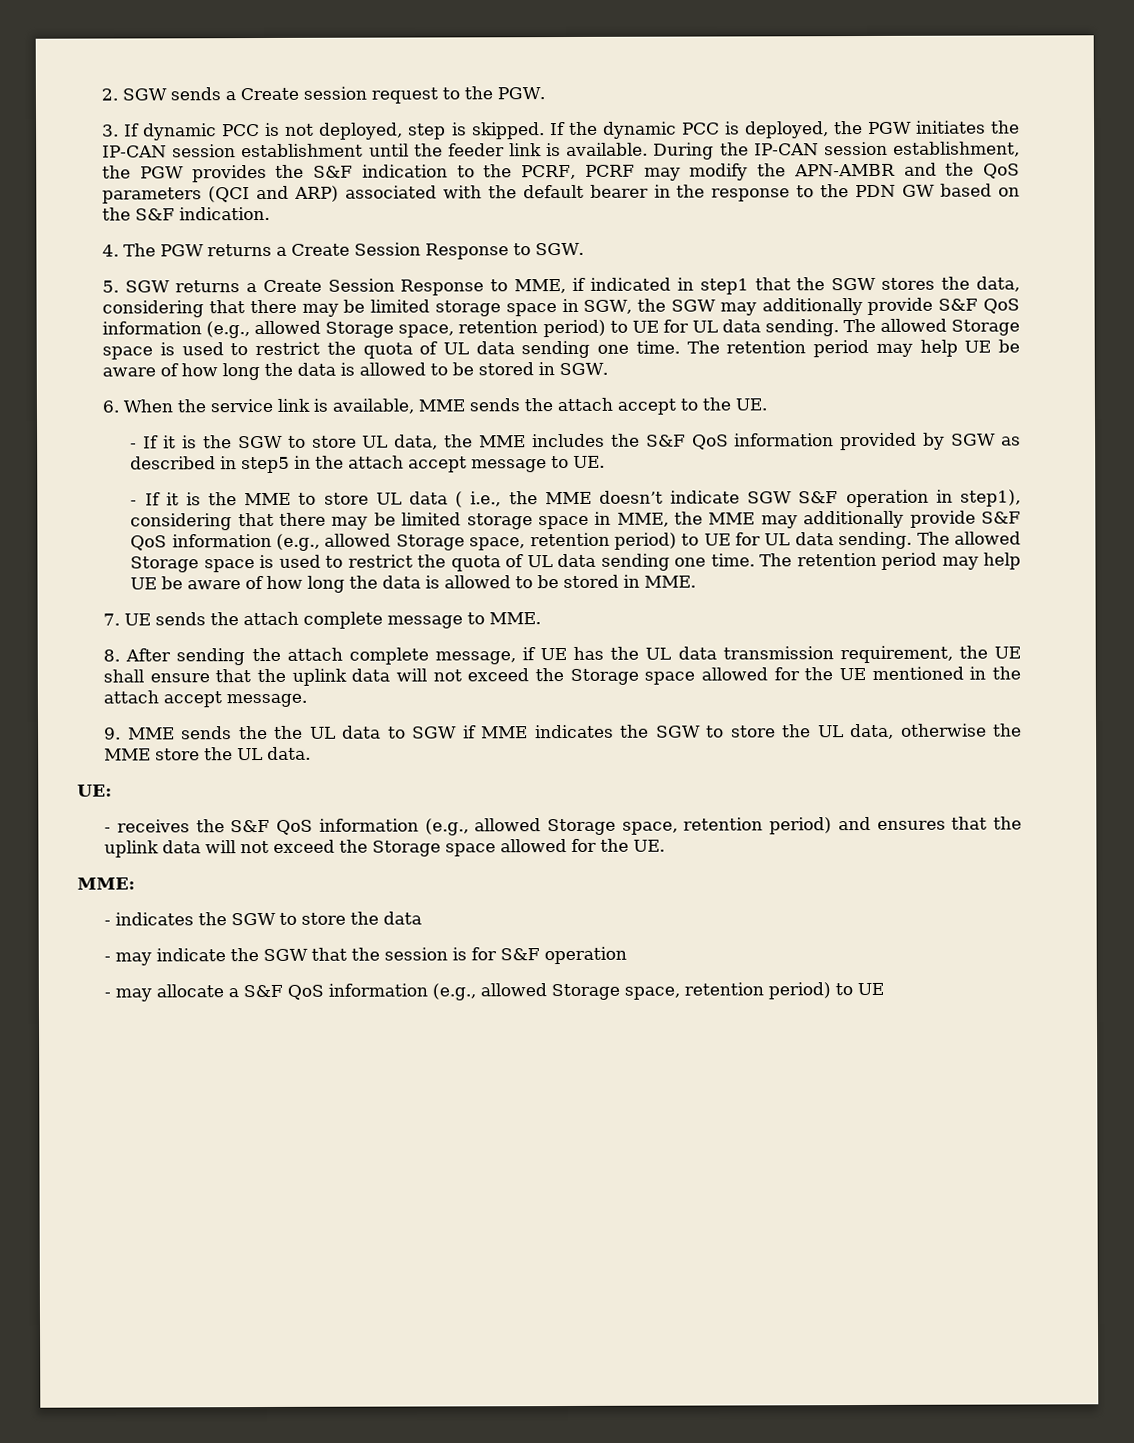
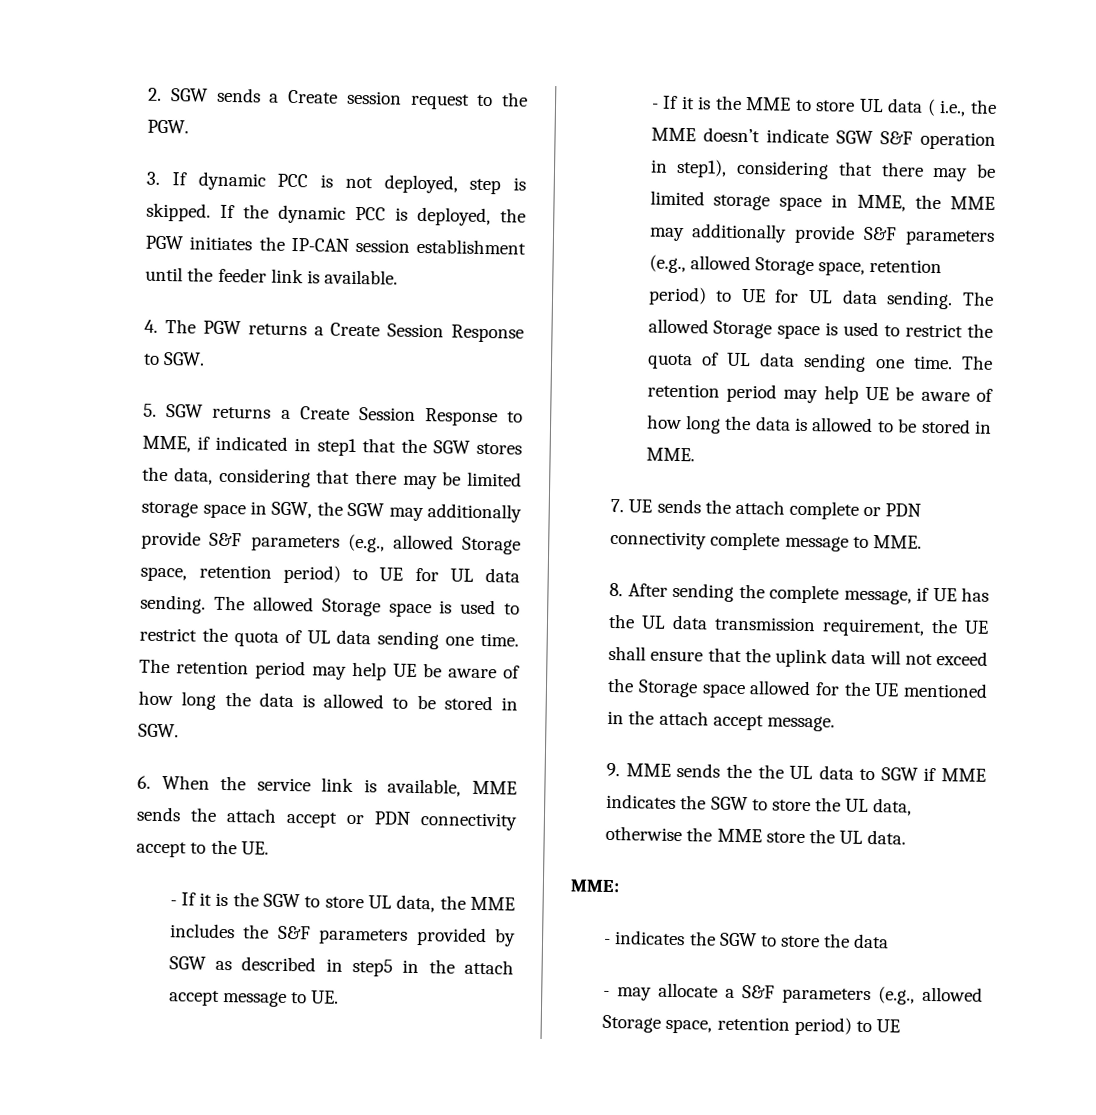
- During the IP-CAN session establishment, the PGW provides the S&F indication to the PCRF, PCRF may modify the APN-AMBR and the QoS parameters (QCI and ARP) associated with the default bearer in the response to the PDN GW based on the S&F indication.
- 5. SGW returns a Create Session Response to MME, if indicated in step1 that the SGW stores the data, considering that there may be limited storage space in SGW, the SGW may additionally provide S&F QoS information (e.g., allowed Storage space, retention period) to UE for UL data sending.
+ 5. SGW returns a Create Session Response to MME, if indicated in step1 that the SGW stores the data, considering that there may be limited storage space in SGW, the SGW may additionally provide S&F parameters (e.g., allowed Storage space, retention period) to UE for UL data sending.
- 6. When the service link is available, MME sends the attach accept to the UE.
+ 6. When the service link is available, MME sends the attach accept or PDN connectivity accept to the UE.
- - If it is the SGW to store UL data, the MME includes the S&F QoS information provided by SGW as described in step5 in the attach accept message to UE.
+ - If it is the SGW to store UL data, the MME includes the S&F parameters provided by SGW as described in step5 in the attach accept message to UE.
- - If it is the MME to store UL data ( i.e., the MME doesn’t indicate SGW S&F operation in step1), considering that there may be limited storage space in MME, the MME may additionally provide S&F QoS information (e.g., allowed Storage space, retention period) to UE for UL data sending.
+ - If it is the MME to store UL data ( i.e., the MME doesn’t indicate SGW S&F operation in step1), considering that there may be limited storage space in MME, the MME may additionally provide S&F parameters (e.g., allowed Storage space, retention period) to UE for UL data sending.
- 7. UE sends the attach complete message to MME.
+ 7. UE sends the attach complete or PDN connectivity complete message to MME.
- 8. After sending the attach complete message, if UE has the UL data transmission requirement, the UE shall ensure that the uplink data will not exceed the Storage space allowed for the UE mentioned in the attach accept message.
+ 8. After sending the complete message, if UE has the UL data transmission requirement, the UE shall ensure that the uplink data will not exceed the Storage space allowed for the UE mentioned in the attach accept message.
- UE:
- - receives the S&F QoS information (e.g., allowed Storage space, retention period) and ensures that the uplink data will not exceed the Storage space allowed for the UE.
- - may indicate the SGW that the session is for S&F operation
- - may allocate a S&F QoS information (e.g., allowed Storage space, retention period) to UE
+ - may allocate a S&F parameters (e.g., allowed Storage space, retention period) to UE

